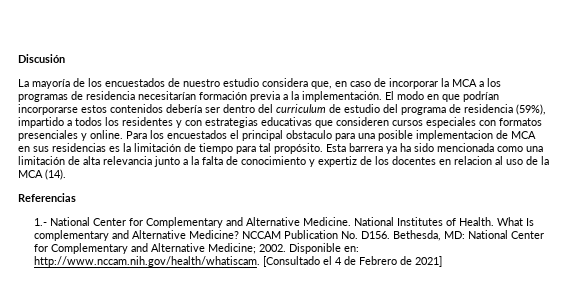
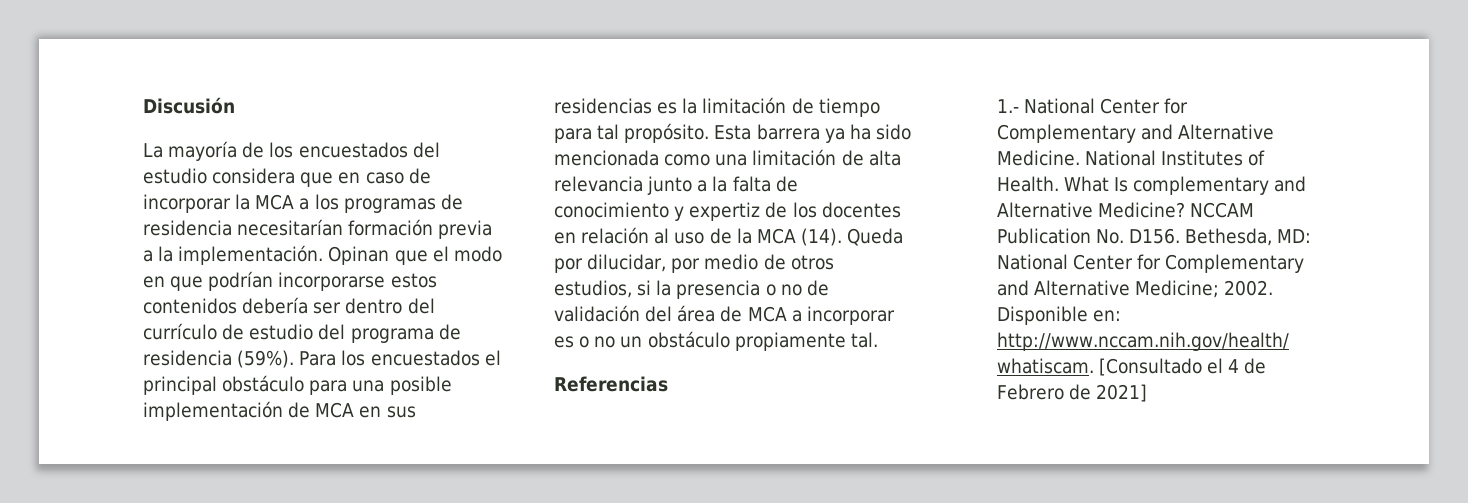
- La mayoría de los encuestados de nuestro estudio considera que, en caso de incorporar la MCA a los programas de residencia necesitarían formación previa a la implementación.
+ La mayoría de los encuestados del estudio considera que en caso de incorporar la MCA a los programas de residencia necesitarían formación previa a la implementación.
- El modo en que podrían incorporarse estos contenidos debería ser dentro del curriculum de estudio del programa de residencia (59%), impartido a todos los residentes y con estrategias educativas que consideren cursos especiales con formatos presenciales y online.
+ Opinan que el modo en que podrían incorporarse estos contenidos debería ser dentro del currículo de estudio del programa de residencia (59%).
- Para los encuestados el principal obstaculo para una posible implementacion de MCA en sus residencias es la limitación de tiempo para tal propósito.
+ Para los encuestados el principal obstáculo para una posible implementación de MCA en sus residencias es la limitación de tiempo para tal propósito.
- Esta barrera ya ha sido mencionada como una limitación de alta relevancia junto a la falta de conocimiento y expertiz de los docentes en relacion al uso de la MCA (14).
+ Esta barrera ya ha sido mencionada como una limitación de alta relevancia junto a la falta de conocimiento y expertiz de los docentes en relación al uso de la MCA (14). Queda por dilucidar, por medio de otros estudios, si la presencia o no de validación del área de MCA a incorporar es o no un obstáculo propiamente tal.

